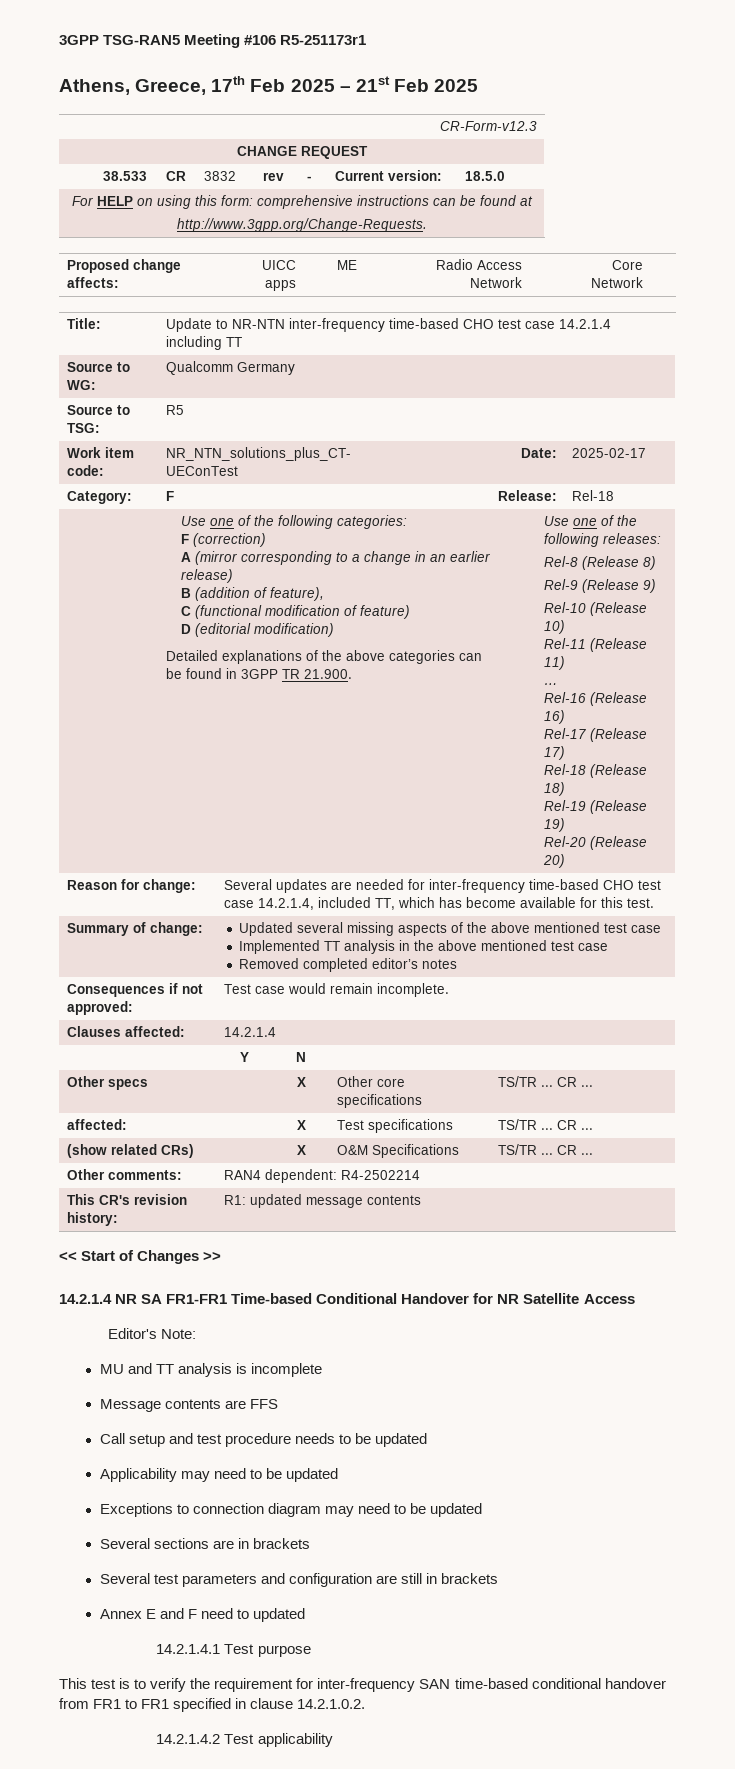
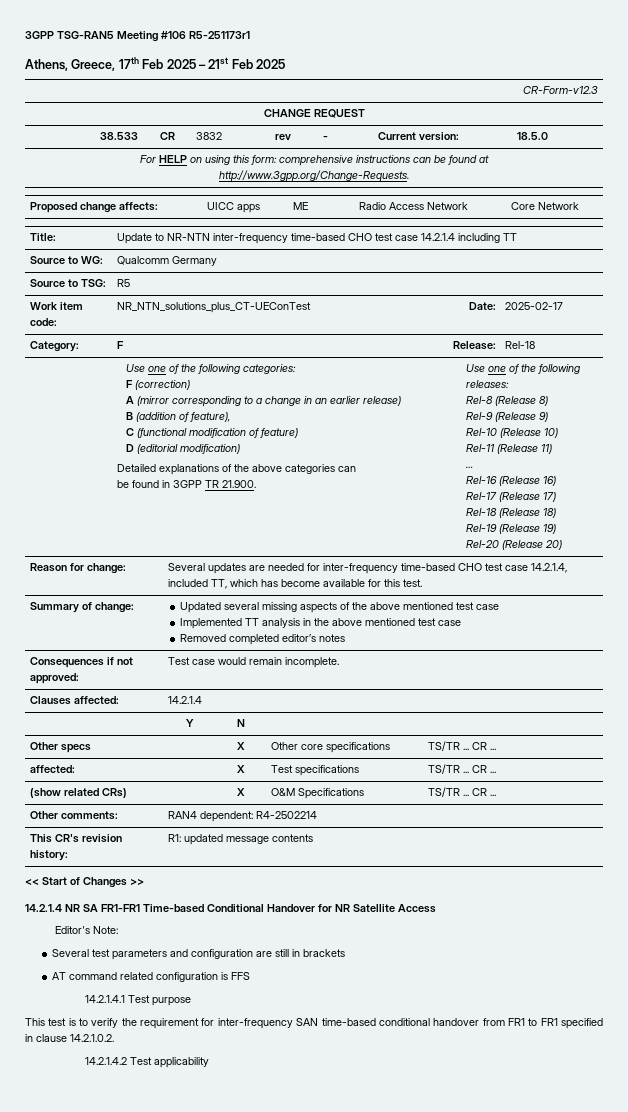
- MU and TT analysis is incomplete
- Message contents are FFS
- Call setup and test procedure needs to be updated
- Applicability may need to be updated
- Exceptions to connection diagram may need to be updated
- Several sections are in brackets
- Annex E and F need to updated
+ AT command related configuration is FFS

